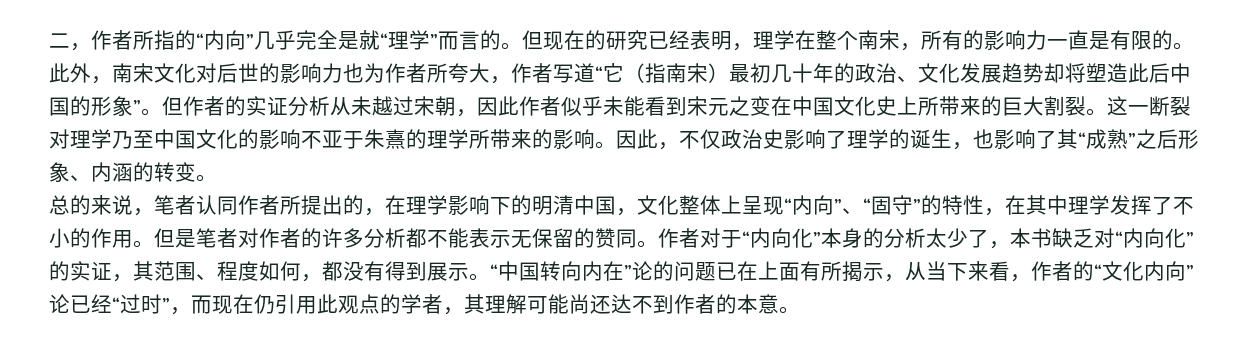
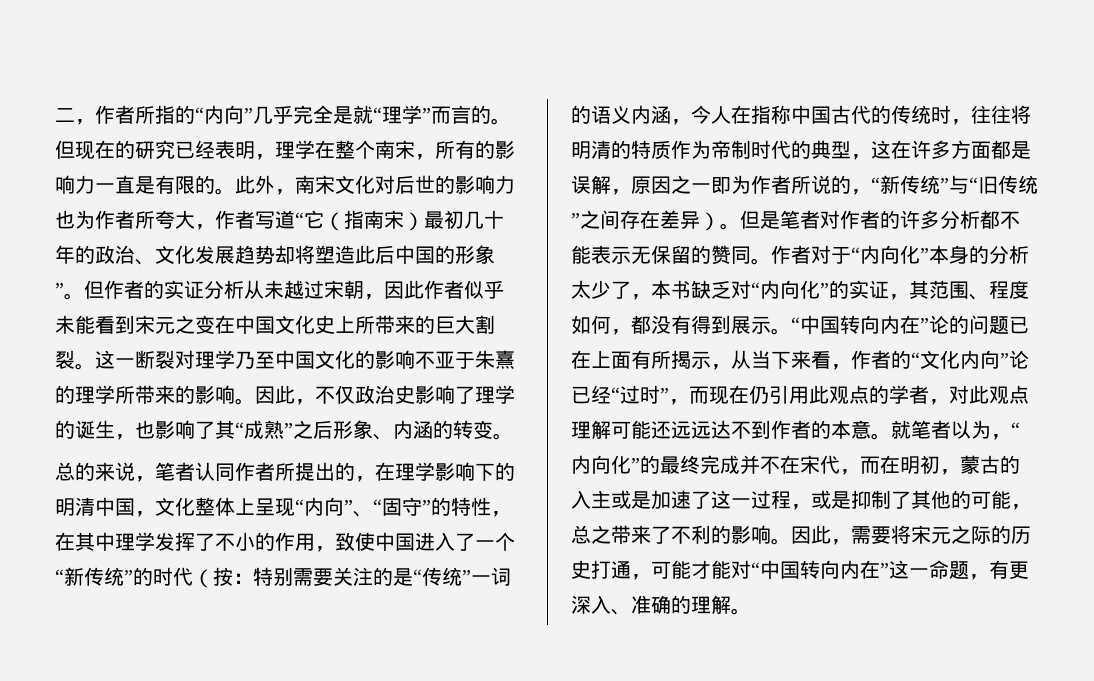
- 总的来说，笔者认同作者所提出的，在理学影响下的明清中国，文化整体上呈现“内向”、“固守”的特性，在其中理学发挥了不小的作用。
+ 总的来说，笔者认同作者所提出的，在理学影响下的明清中国，文化整体上呈现“内向”、“固守”的特性，在其中理学发挥了不小的作用，致使中国进入了一个“新传统”的时代（按：特别需要关注的是“传统”一词的语义内涵，今人在指称中国古代的传统时，往往将明清的特质作为帝制时代的典型，这在许多方面都是误解，原因之一即为作者所说的，“新传统”与“旧传统”之间存在差异）。
- “中国转向内在”论的问题已在上面有所揭示，从当下来看，作者的“文化内向”论已经“过时”，而现在仍引用此观点的学者，其理解可能尚还达不到作者的本意。
+ “中国转向内在”论的问题已在上面有所揭示，从当下来看，作者的“文化内向”论已经“过时”，而现在仍引用此观点的学者，对此观点理解可能还远远达不到作者的本意。
+ 就笔者以为，“内向化”的最终完成并不在宋代，而在明初，蒙古的入主或是加速了这一过程，或是抑制了其他的可能，总之带来了不利的影响。因此，需要将宋元之际的历史打通，可能才能对“中国转向内在”这一命题，有更深入、准确的理解。

